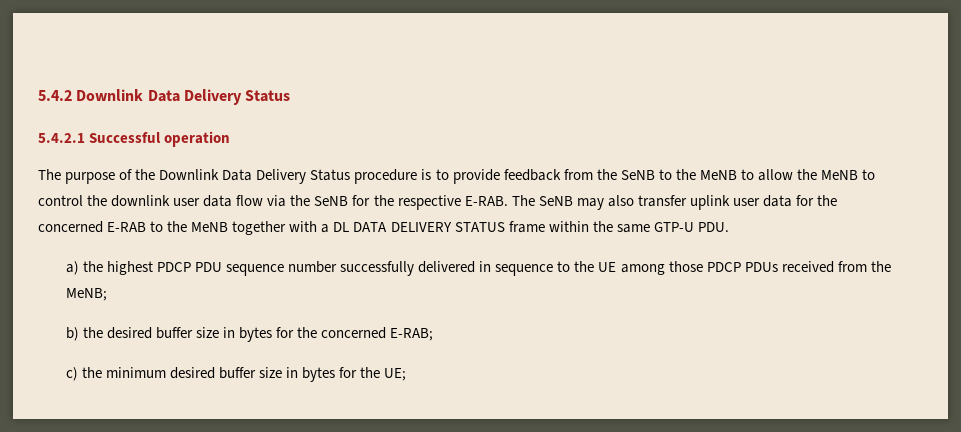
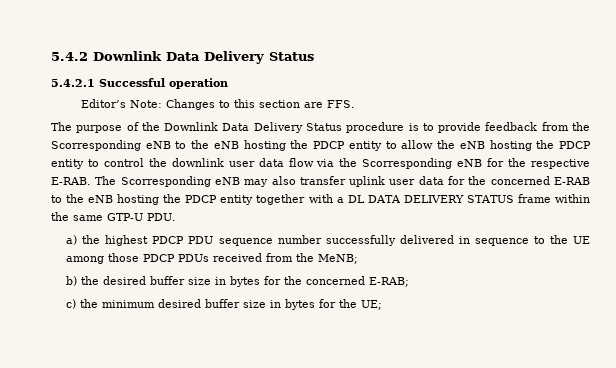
+ Editor’s Note: Changes to this section are FFS.
- The purpose of the Downlink Data Delivery Status procedure is to provide feedback from the SeNB to the MeNB to allow the MeNB to control the downlink user data flow via the SeNB for the respective E-RAB.
+ The purpose of the Downlink Data Delivery Status procedure is to provide feedback from the Scorresponding eNB to the eNB hosting the PDCP entity to allow the eNB hosting the PDCP entity to control the downlink user data flow via the Scorresponding eNB for the respective E-RAB.
- The SeNB may also transfer uplink user data for the concerned E-RAB to the MeNB together with a DL DATA DELIVERY STATUS frame within the same GTP-U PDU.
+ The Scorresponding eNB may also transfer uplink user data for the concerned E-RAB to the eNB hosting the PDCP entity together with a DL DATA DELIVERY STATUS frame within the same GTP-U PDU.

